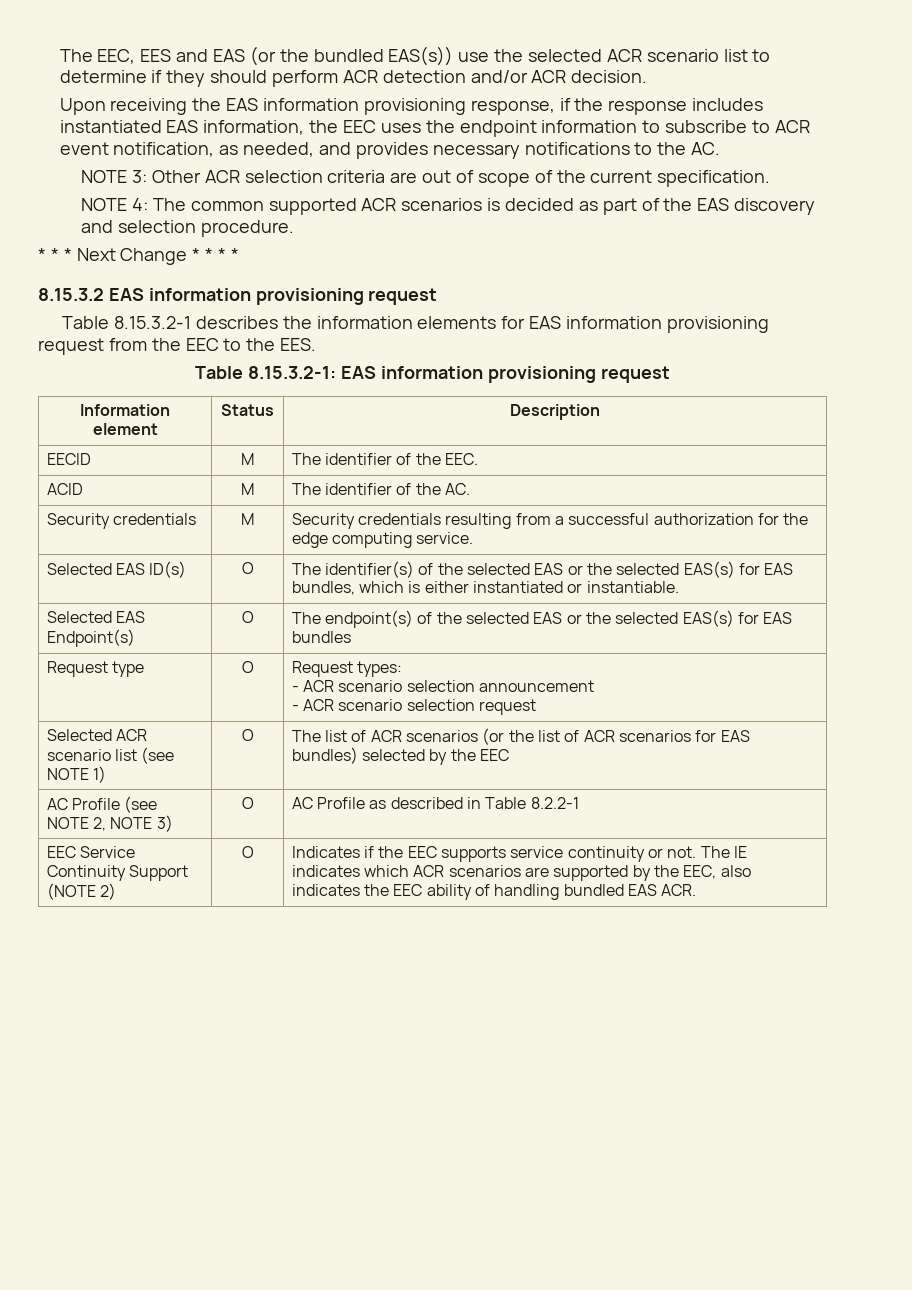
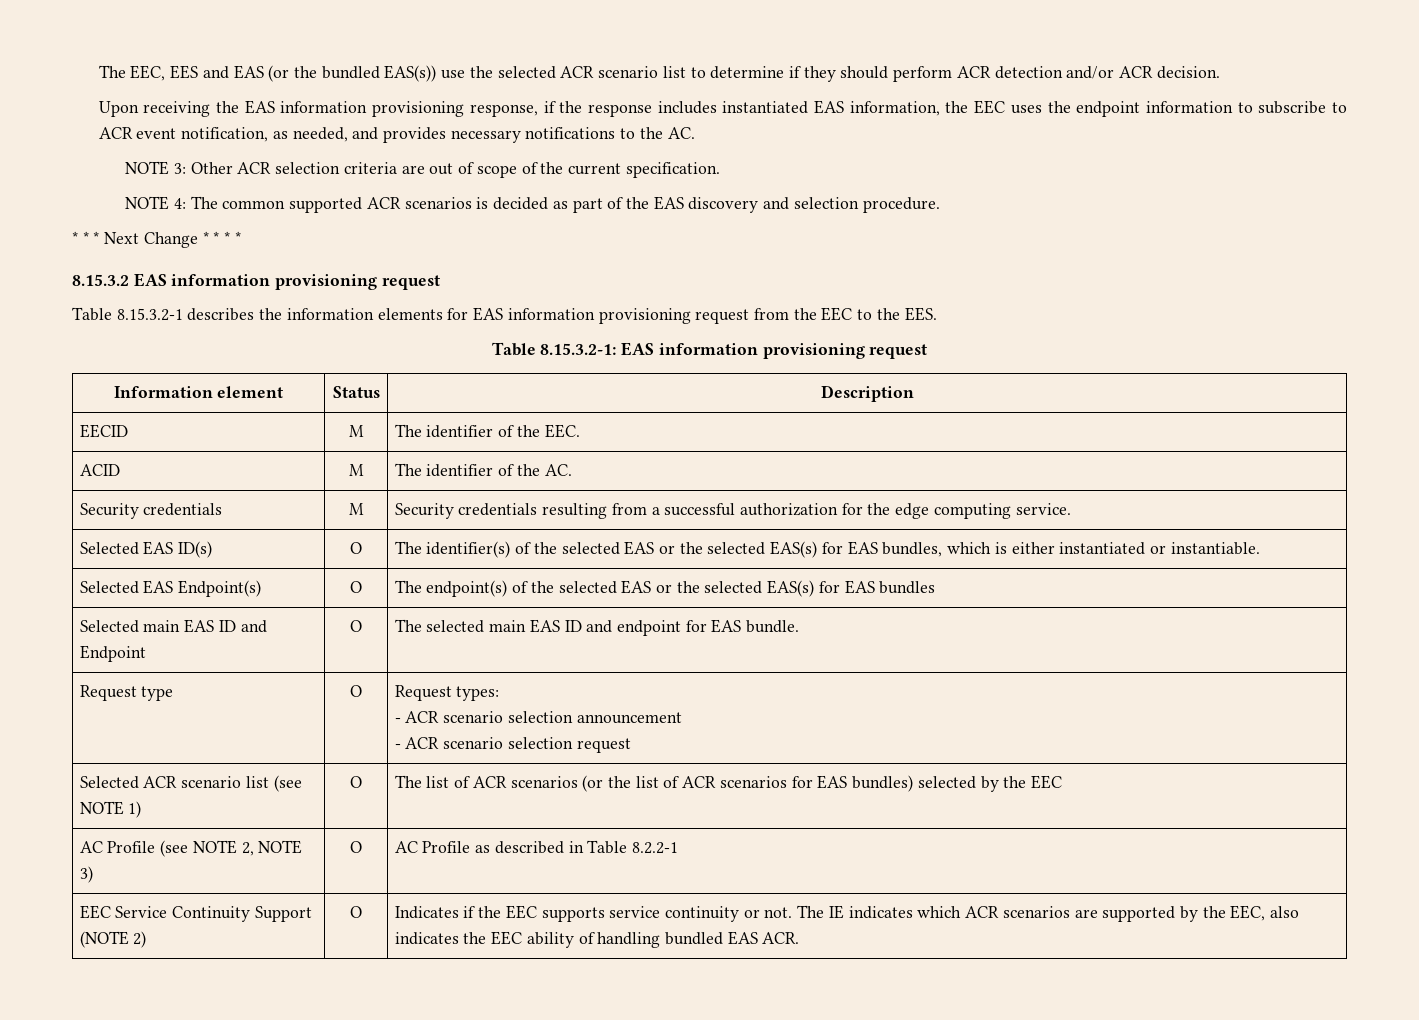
+ Selected main EAS ID and Endpoint | O | The selected main EAS ID and endpoint for EAS bundle.

